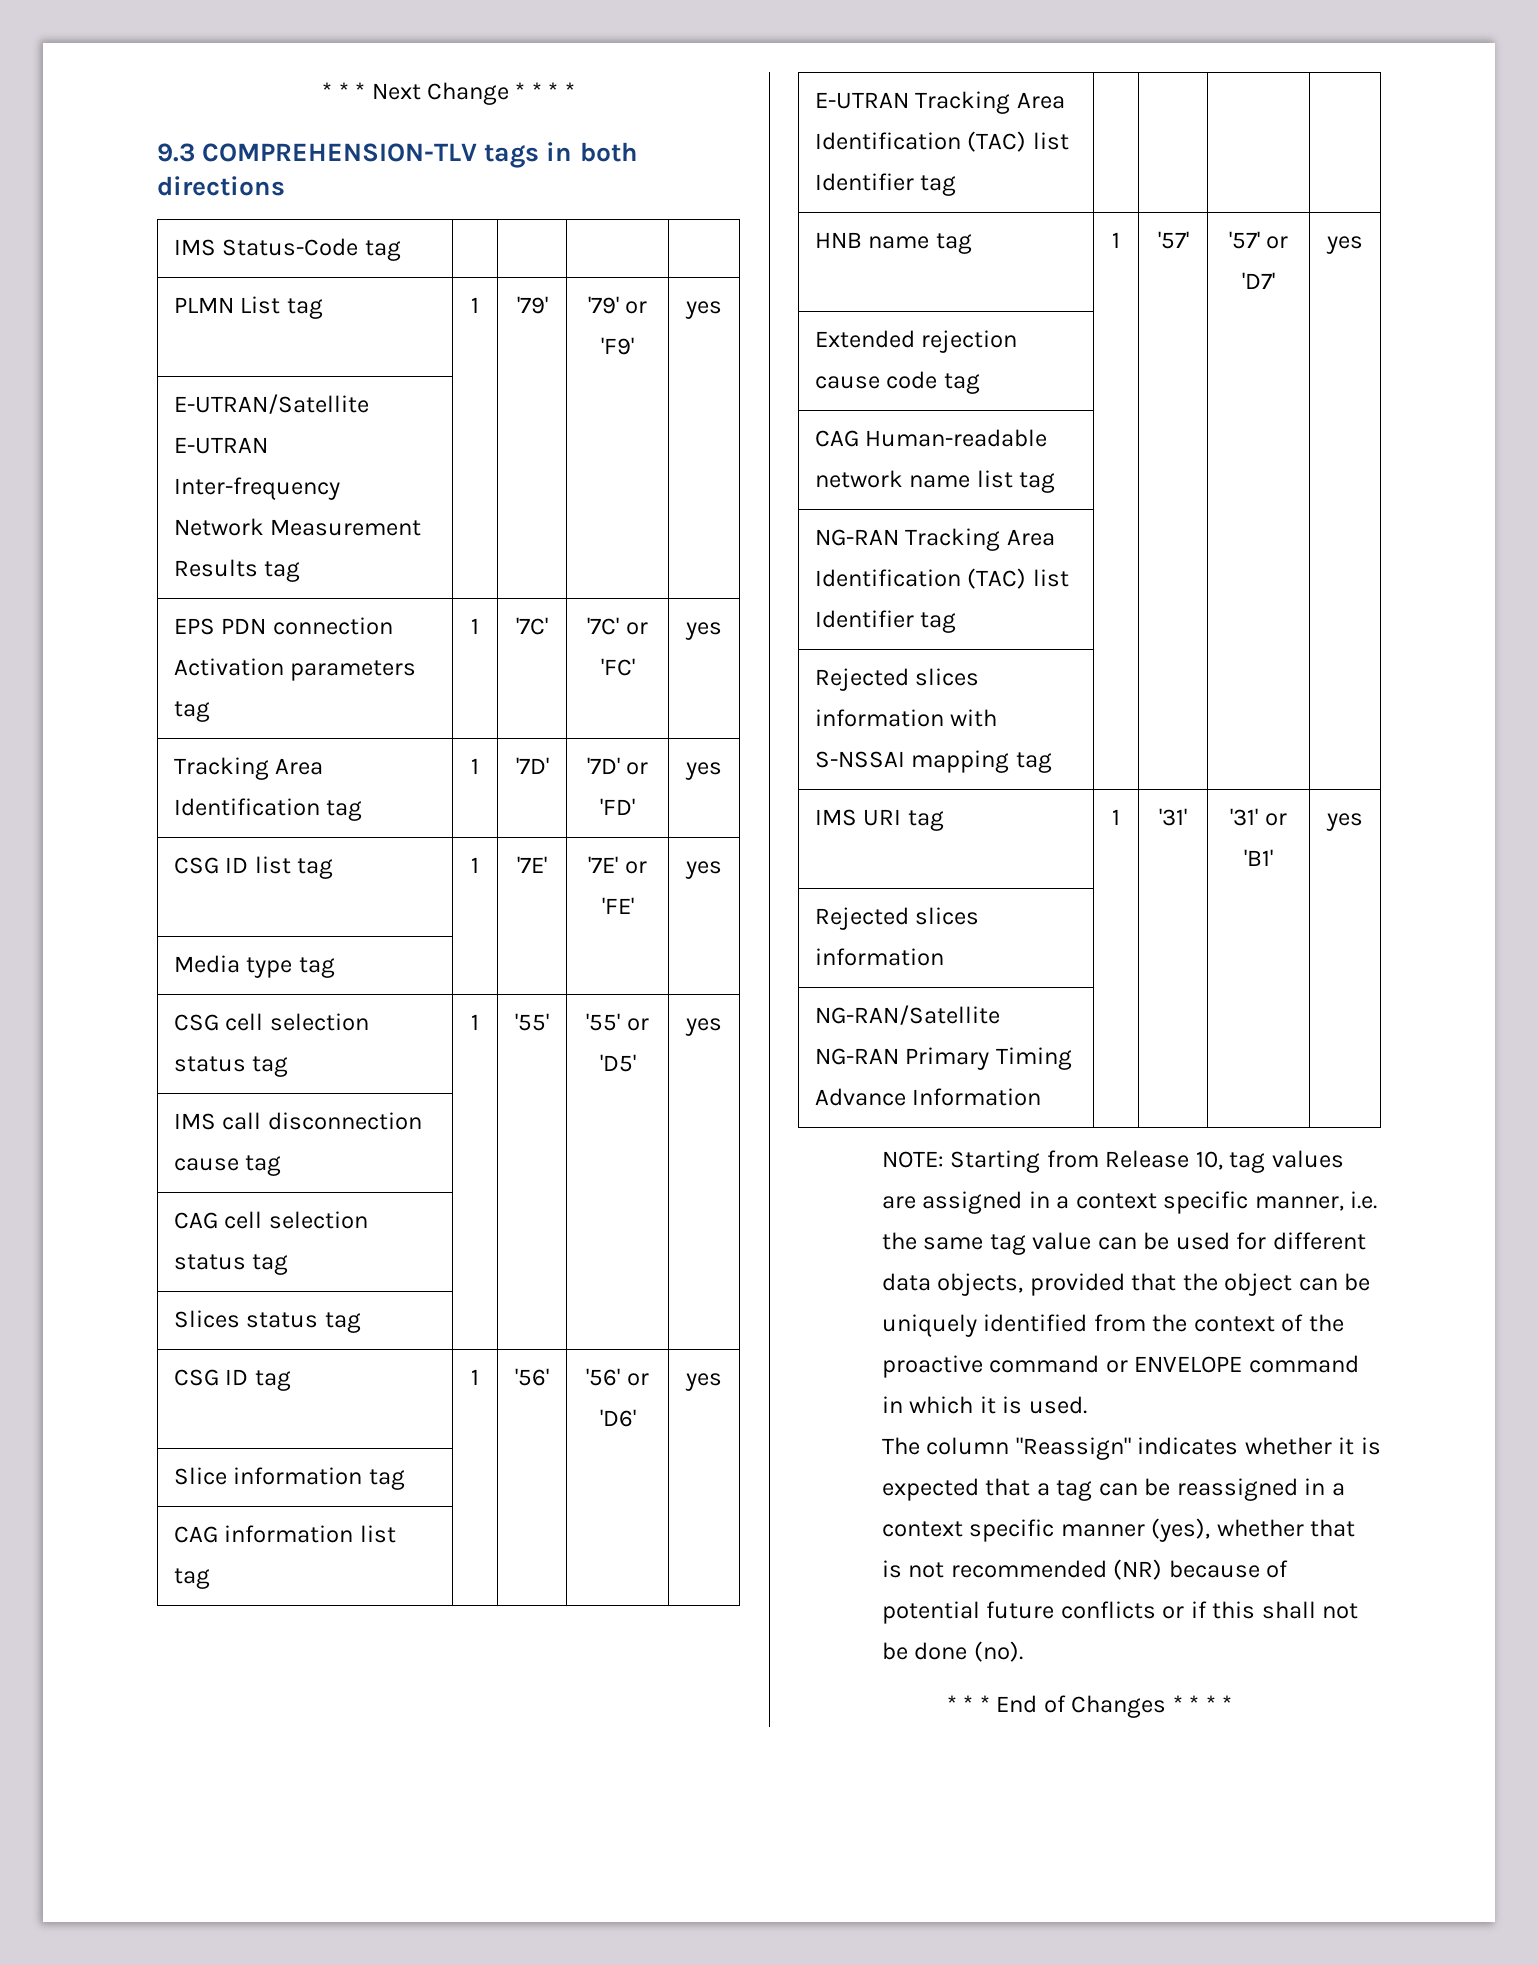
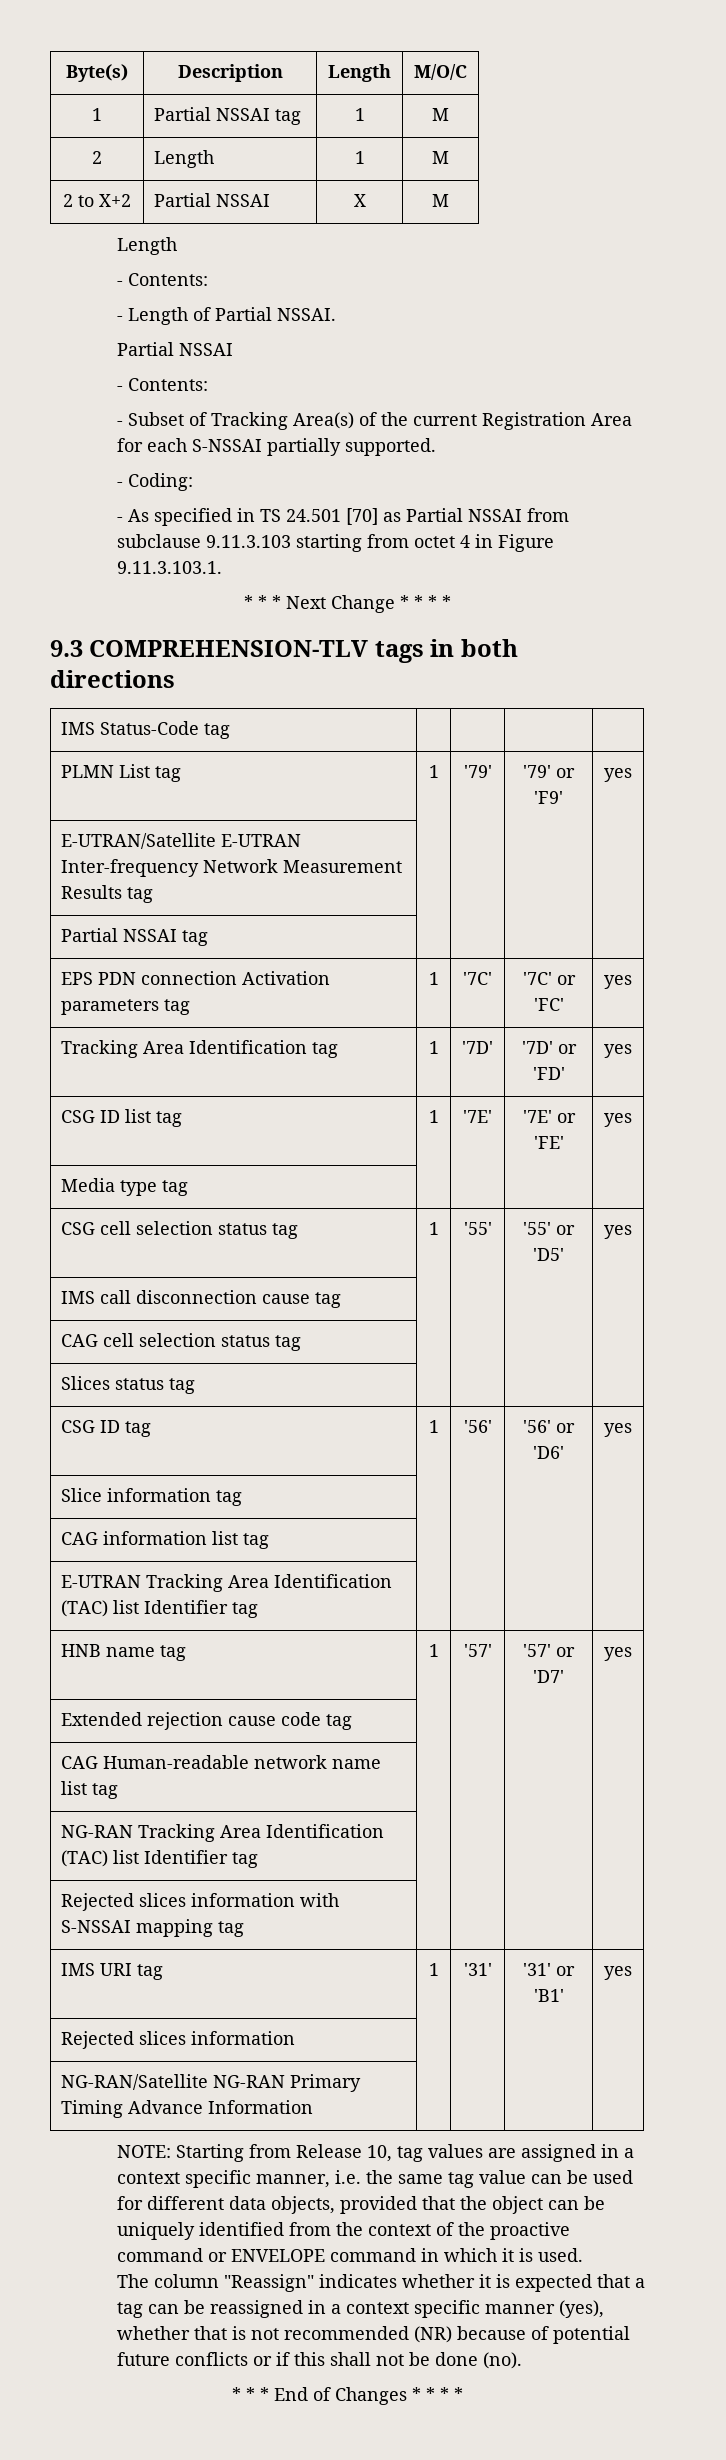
+ Byte(s) | Description | Length | M/O/C
+ 1 | Partial NSSAI tag | 1 | M
+ 2 | Length | 1 | M
+ 2 to X+2 | Partial NSSAI | X | M
+ Length
+ - Contents:
+ - Length of Partial NSSAI.
+ Partial NSSAI
+ - Contents:
+ - Subset of Tracking Area(s) of the current Registration Area for each S-NSSAI partially supported.
+ - Coding:
+ - As specified in TS 24.501 [70] as Partial NSSAI from subclause 9.11.3.103 starting from octet 4 in Figure 9.11.3.103.1.
+ Partial NSSAI tag | | | |

